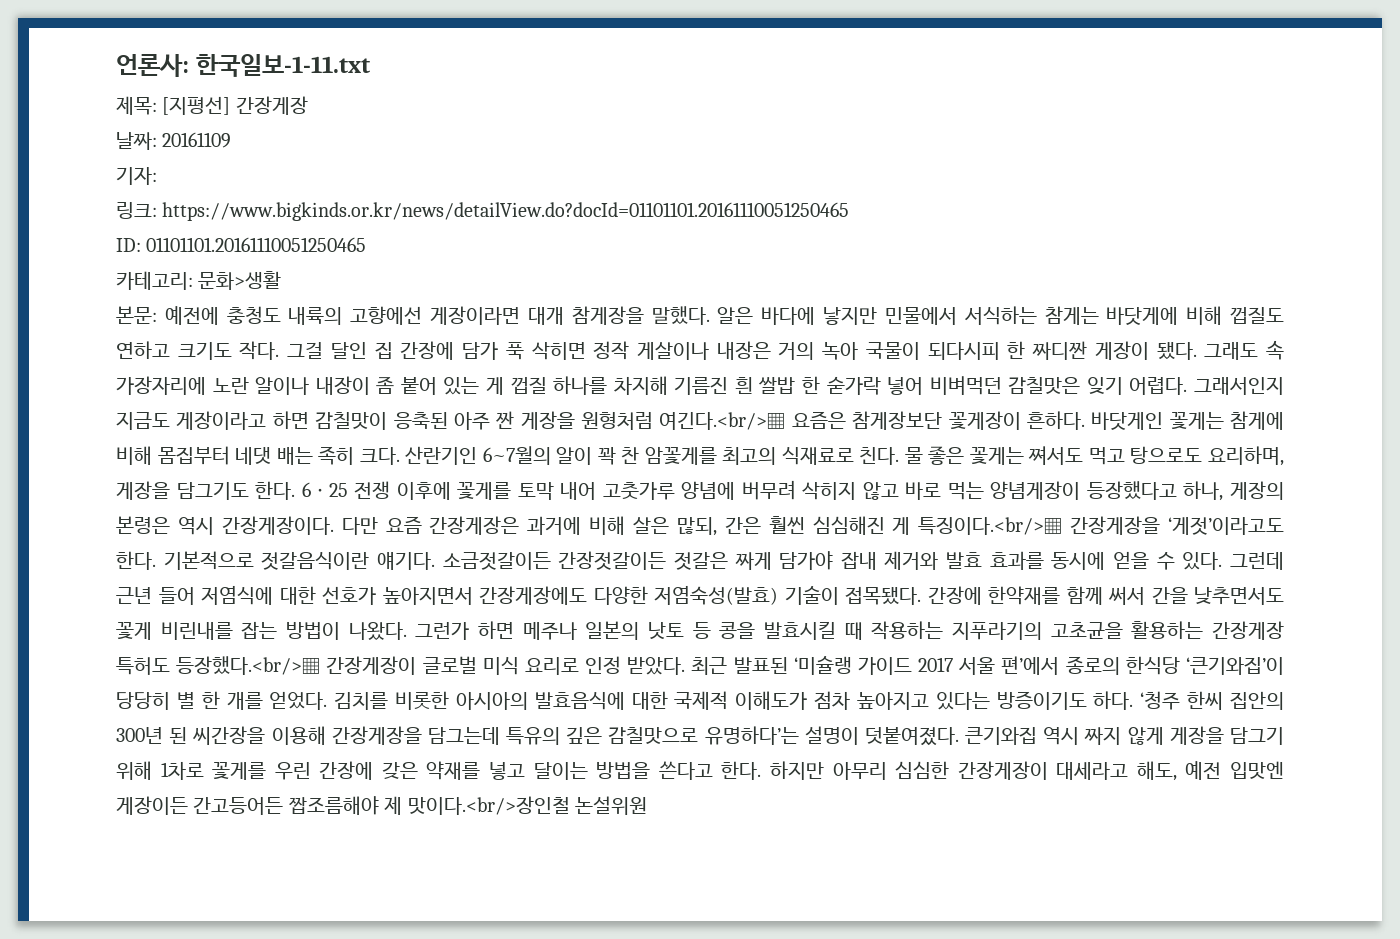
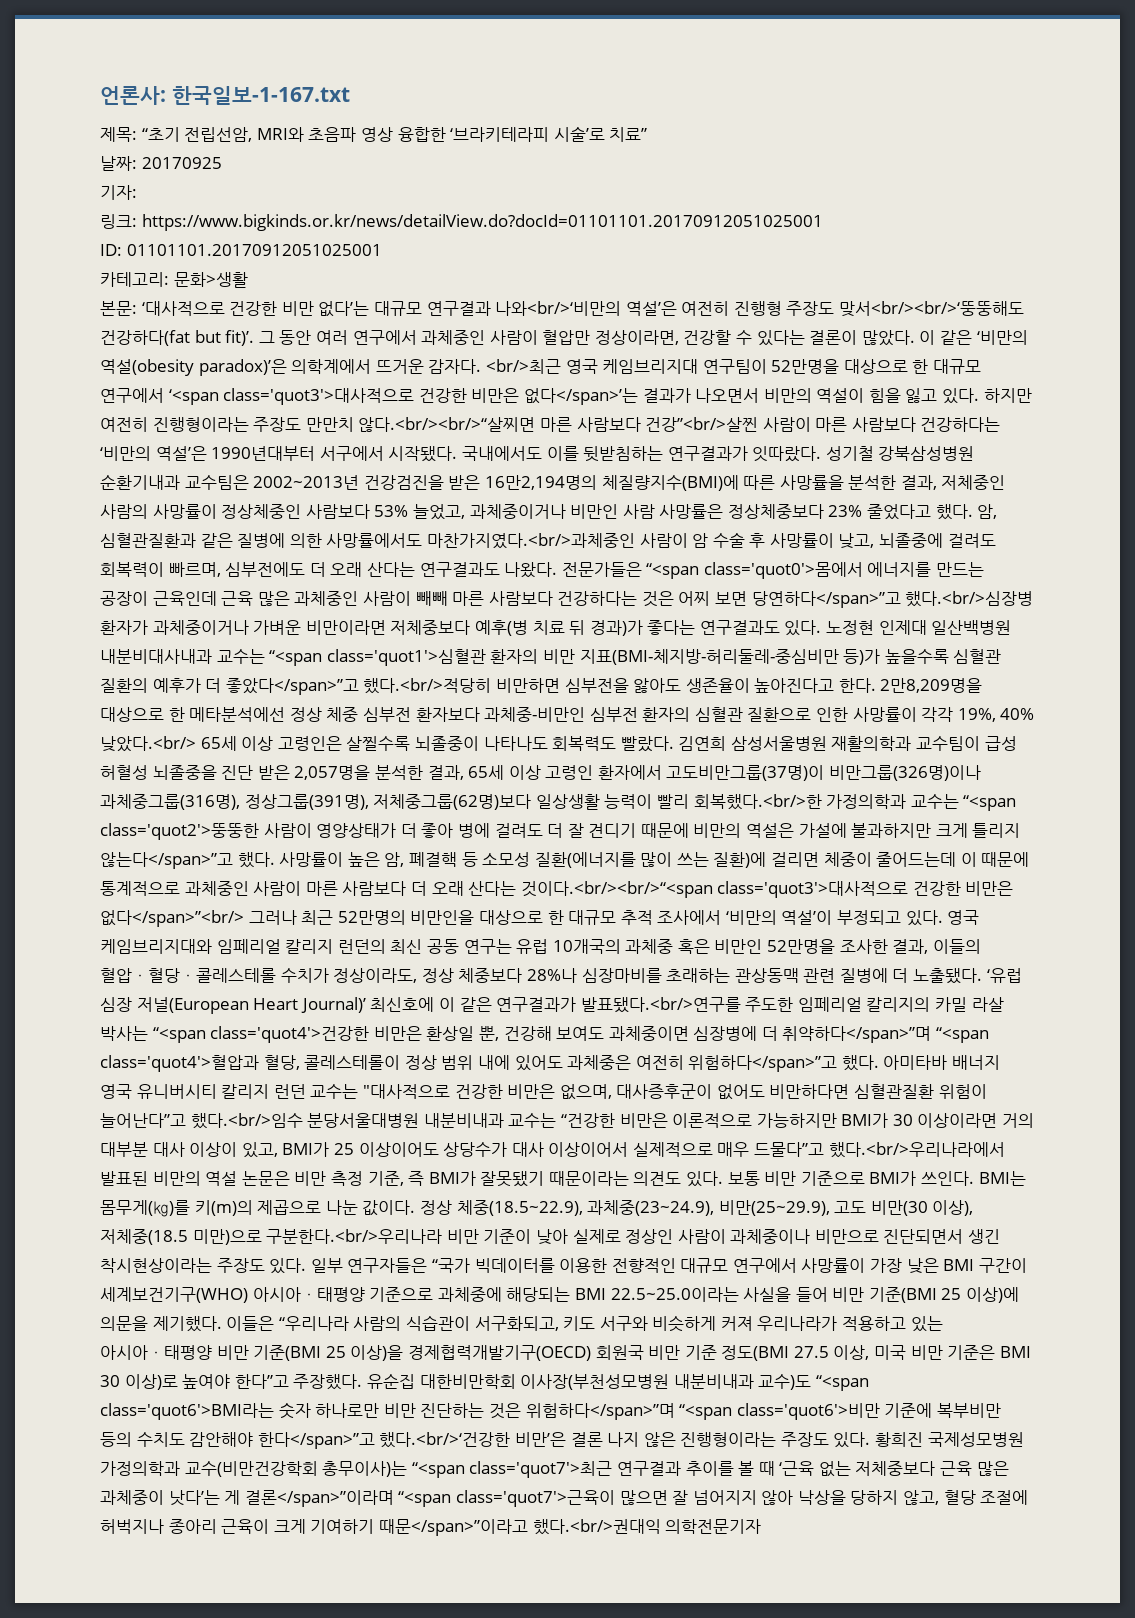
- 언론사: 한국일보-1-11.txt
+ 언론사: 한국일보-1-167.txt
- 제목: [지평선] 간장게장
+ 제목: “초기 전립선암, MRI와 초음파 영상 융합한 ‘브라키테라피 시술’로 치료”
- 날짜: 20161109
+ 날짜: 20170925
- 링크: https://www.bigkinds.or.kr/news/detailView.do?docId=01101101.20161110051250465
+ 링크: https://www.bigkinds.or.kr/news/detailView.do?docId=01101101.20170912051025001
- ID: 01101101.20161110051250465
+ ID: 01101101.20170912051025001
- 본문: 예전에 충청도 내륙의 고향에선 게장이라면 대개 참게장을 말했다. 알은 바다에 낳지만 민물에서 서식하는 참게는 바닷게에 비해 껍질도 연하고 크기도 작다. 그걸 달인 집 간장에 담가 푹 삭히면 정작 게살이나 내장은 거의 녹아 국물이 되다시피 한 짜디짠 게장이 됐다. 그래도 속 가장자리에 노란 알이나 내장이 좀 붙어 있는 게 껍질 하나를 차지해 기름진 흰 쌀밥 한 숟가락 넣어 비벼먹던 감칠맛은 잊기 어렵다. 그래서인지 지금도 게장이라고 하면 감칠맛이 응축된 아주 짠 게장을 원형처럼 여긴다.<br/>▦ 요즘은 참게장보단 꽃게장이 흔하다. 바닷게인 꽃게는 참게에 비해 몸집부터 네댓 배는 족히 크다. 산란기인 6~7월의 알이 꽉 찬 암꽃게를 최고의 식재료로 친다. 물 좋은 꽃게는 쪄서도 먹고 탕으로도 요리하며, 게장을 담그기도 한다. 6ㆍ25 전쟁 이후에 꽃게를 토막 내어 고춧가루 양념에 버무려 삭히지 않고 바로 먹는 양념게장이 등장했다고 하나, 게장의 본령은 역시 간장게장이다. 다만 요즘 간장게장은 과거에 비해 살은 많되, 간은 훨씬 심심해진 게 특징이다.<br/>▦ 간장게장을 ‘게젓’이라고도 한다. 기본적으로 젓갈음식이란 얘기다. 소금젓갈이든 간장젓갈이든 젓갈은 짜게 담가야 잡내 제거와 발효 효과를 동시에 얻을 수 있다. 그런데 근년 들어 저염식에 대한 선호가 높아지면서 간장게장에도 다양한 저염숙성(발효) 기술이 접목됐다. 간장에 한약재를 함께 써서 간을 낮추면서도 꽃게 비린내를 잡는 방법이 나왔다. 그런가 하면 메주나 일본의 낫토 등 콩을 발효시킬 때 작용하는 지푸라기의 고초균을 활용하는 간장게장 특허도 등장했다.<br/>▦ 간장게장이 글로벌 미식 요리로 인정 받았다. 최근 발표된 ‘미슐랭 가이드 2017 서울 편’에서 종로의 한식당 ‘큰기와집’이 당당히 별 한 개를 얻었다. 김치를 비롯한 아시아의 발효음식에 대한 국제적 이해도가 점차 높아지고 있다는 방증이기도 하다. ‘청주 한씨 집안의 300년 된 씨간장을 이용해 간장게장을 담그는데 특유의 깊은 감칠맛으로 유명하다’는 설명이 덧붙여졌다. 큰기와집 역시 짜지 않게 게장을 담그기 위해 1차로 꽃게를 우린 간장에 갖은 약재를 넣고 달이는 방법을 쓴다고 한다. 하지만 아무리 심심한 간장게장이 대세라고 해도, 예전 입맛엔 게장이든 간고등어든 짭조름해야 제 맛이다.<br/>장인철 논설위원
+ 본문: ‘대사적으로 건강한 비만 없다’는 대규모 연구결과 나와<br/>‘비만의 역설’은 여전히 진행형 주장도 맞서<br/><br/>‘뚱뚱해도 건강하다(fat but fit)’. 그 동안 여러 연구에서 과체중인 사람이 혈압만 정상이라면, 건강할 수 있다는 결론이 많았다. 이 같은 ‘비만의 역설(obesity paradox)’은 의학계에서 뜨거운 감자다. <br/>최근 영국 케임브리지대 연구팀이 52만명을 대상으로 한 대규모 연구에서 ‘<span class='quot3'>대사적으로 건강한 비만은 없다</span>’는 결과가 나오면서 비만의 역설이 힘을 잃고 있다. 하지만 여전히 진행형이라는 주장도 만만치 않다.<br/><br/>“살찌면 마른 사람보다 건강”<br/>살찐 사람이 마른 사람보다 건강하다는 ‘비만의 역설’은 1990년대부터 서구에서 시작됐다. 국내에서도 이를 뒷받침하는 연구결과가 잇따랐다. 성기철 강북삼성병원 순환기내과 교수팀은 2002~2013년 건강검진을 받은 16만2,194명의 체질량지수(BMI)에 따른 사망률을 분석한 결과, 저체중인 사람의 사망률이 정상체중인 사람보다 53% 늘었고, 과체중이거나 비만인 사람 사망률은 정상체중보다 23% 줄었다고 했다. 암, 심혈관질환과 같은 질병에 의한 사망률에서도 마찬가지였다.<br/>과체중인 사람이 암 수술 후 사망률이 낮고, 뇌졸중에 걸려도 회복력이 빠르며, 심부전에도 더 오래 산다는 연구결과도 나왔다. 전문가들은 “<span class='quot0'>몸에서 에너지를 만드는 공장이 근육인데 근육 많은 과체중인 사람이 빼빼 마른 사람보다 건강하다는 것은 어찌 보면 당연하다</span>”고 했다.<br/>심장병 환자가 과체중이거나 가벼운 비만이라면 저체중보다 예후(병 치료 뒤 경과)가 좋다는 연구결과도 있다. 노정현 인제대 일산백병원 내분비대사내과 교수는 “<span class='quot1'>심혈관 환자의 비만 지표(BMI-체지방-허리둘레-중심비만 등)가 높을수록 심혈관 질환의 예후가 더 좋았다</span>”고 했다.<br/>적당히 비만하면 심부전을 앓아도 생존율이 높아진다고 한다. 2만8,209명을 대상으로 한 메타분석에선 정상 체중 심부전 환자보다 과체중-비만인 심부전 환자의 심혈관 질환으로 인한 사망률이 각각 19%, 40% 낮았다.<br/> 65세 이상 고령인은 살찔수록 뇌졸중이 나타나도 회복력도 빨랐다. 김연희 삼성서울병원 재활의학과 교수팀이 급성 허혈성 뇌졸중을 진단 받은 2,057명을 분석한 결과, 65세 이상 고령인 환자에서 고도비만그룹(37명)이 비만그룹(326명)이나 과체중그룹(316명), 정상그룹(391명), 저체중그룹(62명)보다 일상생활 능력이 빨리 회복했다.<br/>한 가정의학과 교수는 “<span class='quot2'>뚱뚱한 사람이 영양상태가 더 좋아 병에 걸려도 더 잘 견디기 때문에 비만의 역설은 가설에 불과하지만 크게 틀리지 않는다</span>”고 했다. 사망률이 높은 암, 폐결핵 등 소모성 질환(에너지를 많이 쓰는 질환)에 걸리면 체중이 줄어드는데 이 때문에 통계적으로 과체중인 사람이 마른 사람보다 더 오래 산다는 것이다.<br/><br/>“<span class='quot3'>대사적으로 건강한 비만은 없다</span>”<br/> 그러나 최근 52만명의 비만인을 대상으로 한 대규모 추적 조사에서 ‘비만의 역설’이 부정되고 있다. 영국 케임브리지대와 임페리얼 칼리지 런던의 최신 공동 연구는 유럽 10개국의 과체중 혹은 비만인 52만명을 조사한 결과, 이들의 혈압ㆍ혈당ㆍ콜레스테롤 수치가 정상이라도, 정상 체중보다 28%나 심장마비를 초래하는 관상동맥 관련 질병에 더 노출됐다. ‘유럽 심장 저널(European Heart Journal)’ 최신호에 이 같은 연구결과가 발표됐다.<br/>연구를 주도한 임페리얼 칼리지의 카밀 라살 박사는 “<span class='quot4'>건강한 비만은 환상일 뿐, 건강해 보여도 과체중이면 심장병에 더 취약하다</span>”며 “<span class='quot4'>혈압과 혈당, 콜레스테롤이 정상 범위 내에 있어도 과체중은 여전히 위험하다</span>”고 했다. 아미타바 배너지 영국 유니버시티 칼리지 런던 교수는 "대사적으로 건강한 비만은 없으며, 대사증후군이 없어도 비만하다면 심혈관질환 위험이 늘어난다”고 했다.<br/>임수 분당서울대병원 내분비내과 교수는 “건강한 비만은 이론적으로 가능하지만 BMI가 30 이상이라면 거의 대부분 대사 이상이 있고, BMI가 25 이상이어도 상당수가 대사 이상이어서 실제적으로 매우 드물다”고 했다.<br/>우리나라에서 발표된 비만의 역설 논문은 비만 측정 기준, 즉 BMI가 잘못됐기 때문이라는 의견도 있다. 보통 비만 기준으로 BMI가 쓰인다. BMI는 몸무게(㎏)를 키(m)의 제곱으로 나눈 값이다. 정상 체중(18.5~22.9), 과체중(23~24.9), 비만(25~29.9), 고도 비만(30 이상), 저체중(18.5 미만)으로 구분한다.<br/>우리나라 비만 기준이 낮아 실제로 정상인 사람이 과체중이나 비만으로 진단되면서 생긴 착시현상이라는 주장도 있다. 일부 연구자들은 “국가 빅데이터를 이용한 전향적인 대규모 연구에서 사망률이 가장 낮은 BMI 구간이 세계보건기구(WHO) 아시아ㆍ태평양 기준으로 과체중에 해당되는 BMI 22.5~25.0이라는 사실을 들어 비만 기준(BMI 25 이상)에 의문을 제기했다. 이들은 “우리나라 사람의 식습관이 서구화되고, 키도 서구와 비슷하게 커져 우리나라가 적용하고 있는 아시아ㆍ태평양 비만 기준(BMI 25 이상)을 경제협력개발기구(OECD) 회원국 비만 기준 정도(BMI 27.5 이상, 미국 비만 기준은 BMI 30 이상)로 높여야 한다”고 주장했다. 유순집 대한비만학회 이사장(부천성모병원 내분비내과 교수)도 “<span class='quot6'>BMI라는 숫자 하나로만 비만 진단하는 것은 위험하다</span>”며 “<span class='quot6'>비만 기준에 복부비만 등의 수치도 감안해야 한다</span>”고 했다.<br/>‘건강한 비만’은 결론 나지 않은 진행형이라는 주장도 있다. 황희진 국제성모병원 가정의학과 교수(비만건강학회 총무이사)는 “<span class='quot7'>최근 연구결과 추이를 볼 때 ‘근육 없는 저체중보다 근육 많은 과체중이 낫다’는 게 결론</span>”이라며 “<span class='quot7'>근육이 많으면 잘 넘어지지 않아 낙상을 당하지 않고, 혈당 조절에 허벅지나 종아리 근육이 크게 기여하기 때문</span>”이라고 했다.<br/>권대익 의학전문기자

